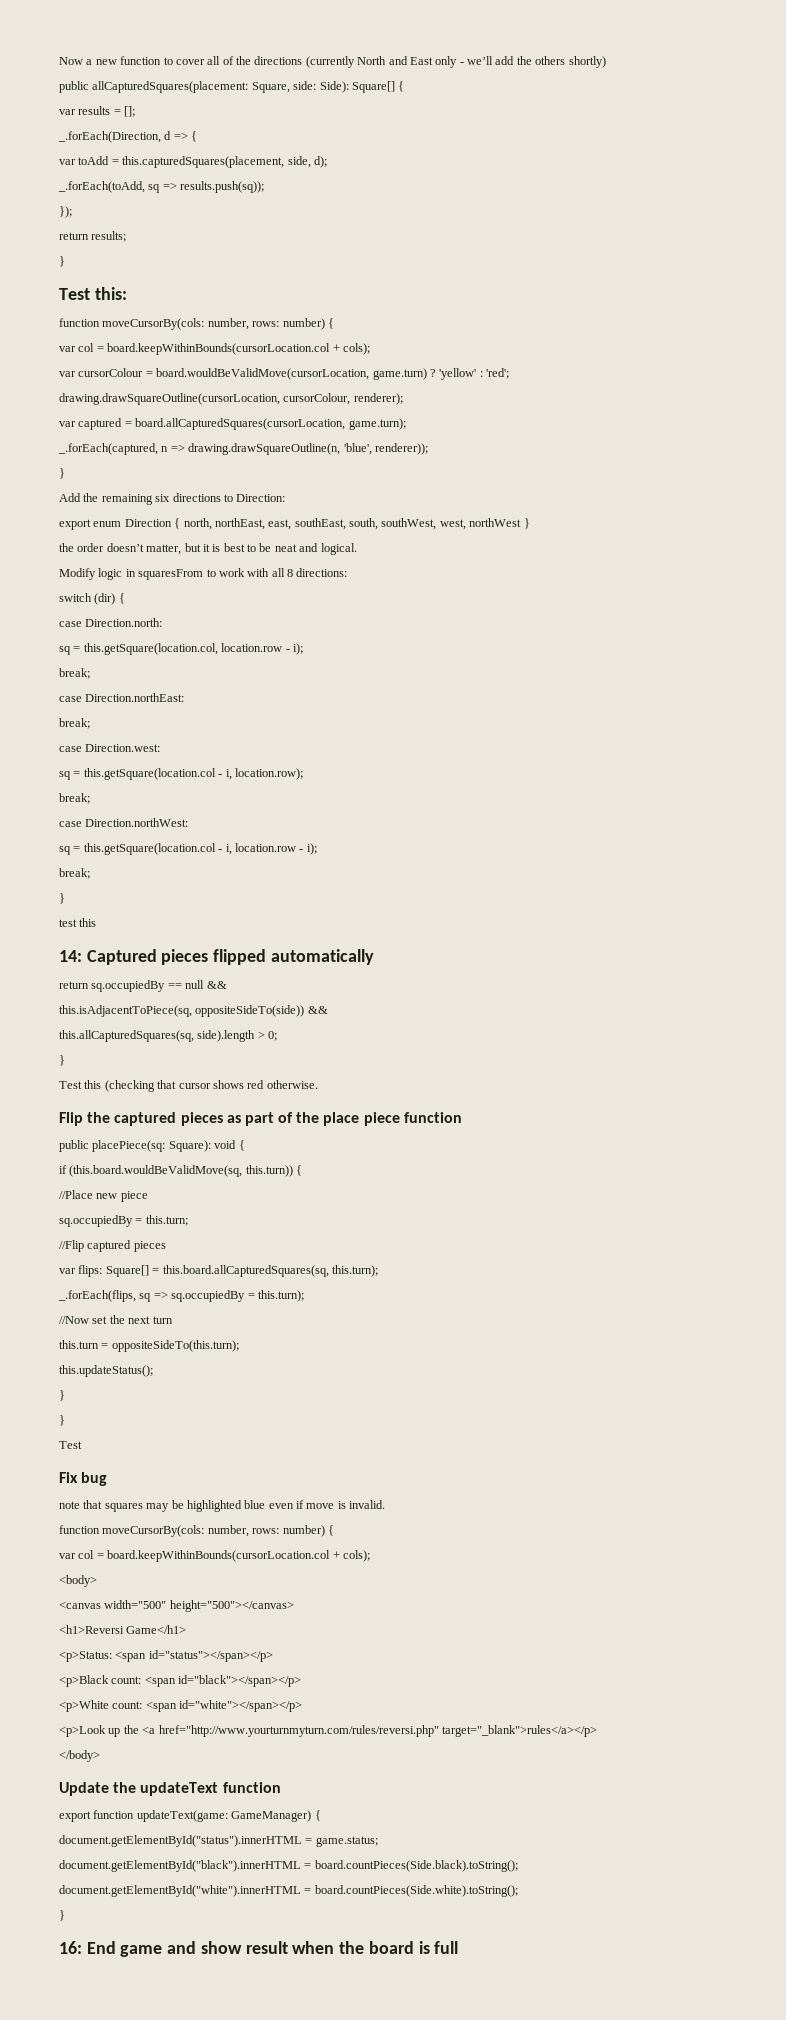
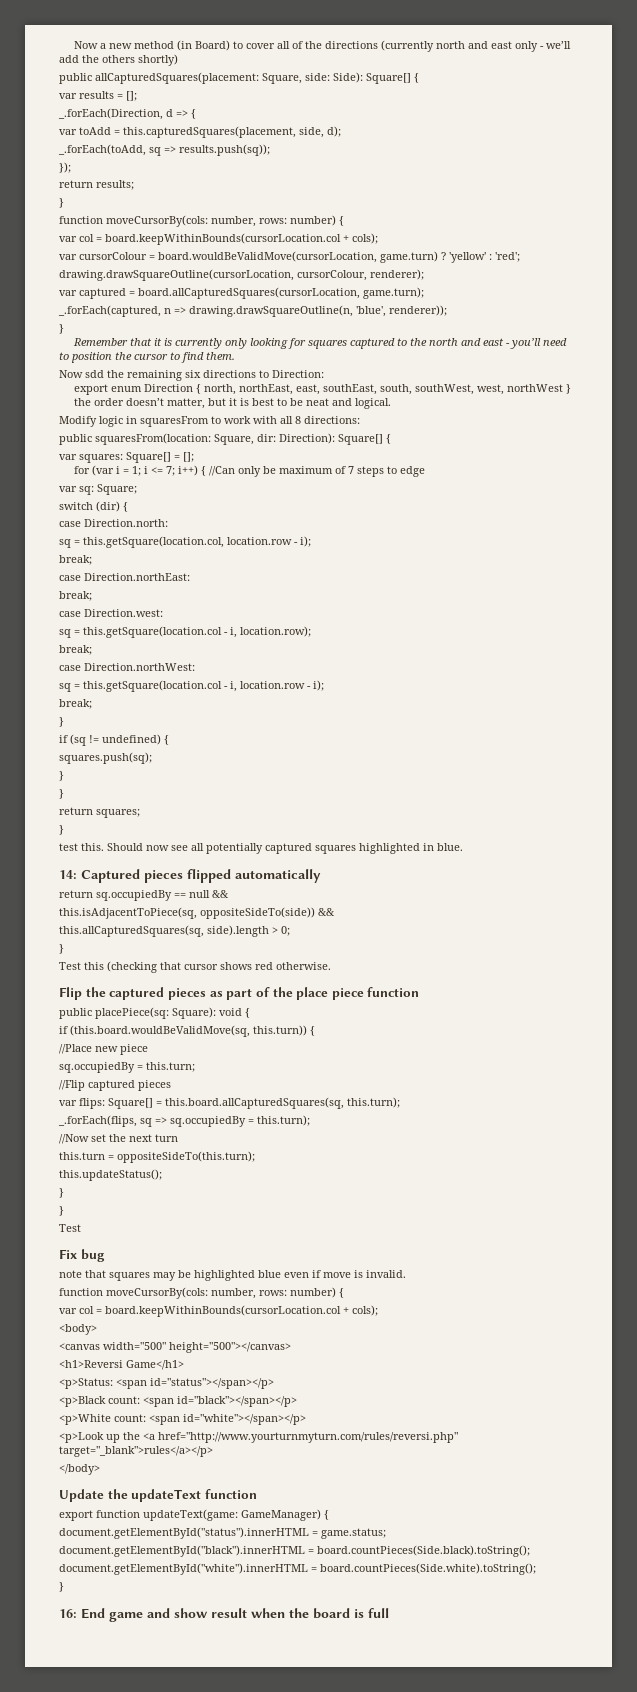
- Now a new function to cover all of the directions (currently North and East only - we’ll add the others shortly)
+ Now a new method (in Board) to cover all of the directions (currently north and east only - we’ll add the others shortly)
- Test this:
- Add the remaining six directions to Direction:
+ Remember that it is currently only looking for squares captured to the north and east - you’ll need to position the cursor to find them.
+ Now sdd the remaining six directions to Direction:
+ public squaresFrom(location: Square, dir: Direction): Square[] {
+ var squares: Square[] = [];
+ for (var i = 1; i <= 7; i++) { //Can only be maximum of 7 steps to edge
+ var sq: Square;
- test this
+ if (sq != undefined) {
+ squares.push(sq);
+ }
+ }
+ return squares;
+ }
+ test this. Should now see all potentially captured squares highlighted in blue.

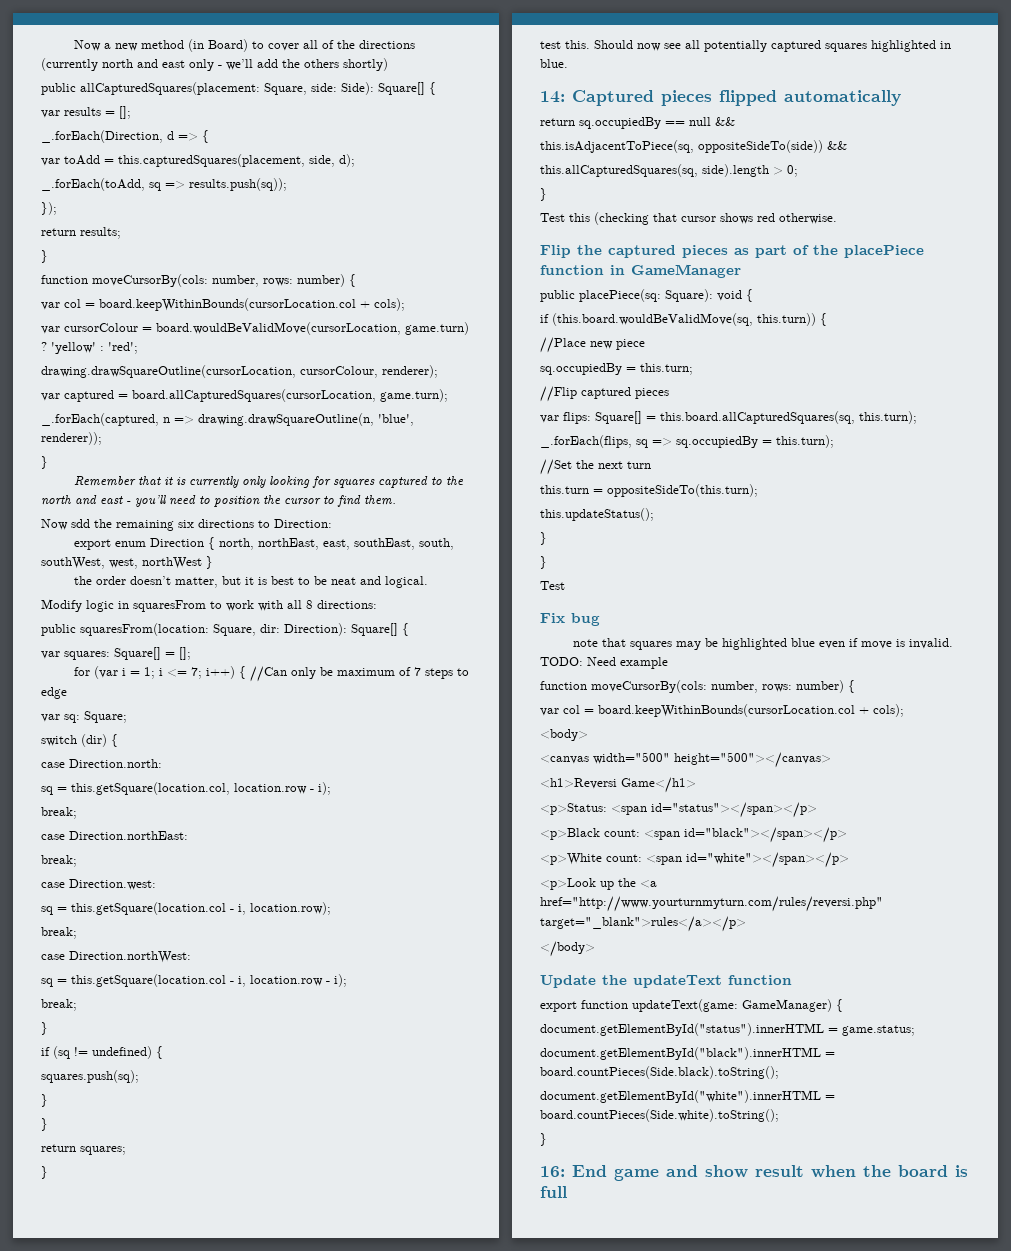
- Flip the captured pieces as part of the place piece function
+ Flip the captured pieces as part of the placePiece function in GameManager
- //Now set the next turn
+ //Set the next turn
+ TODO: Need example

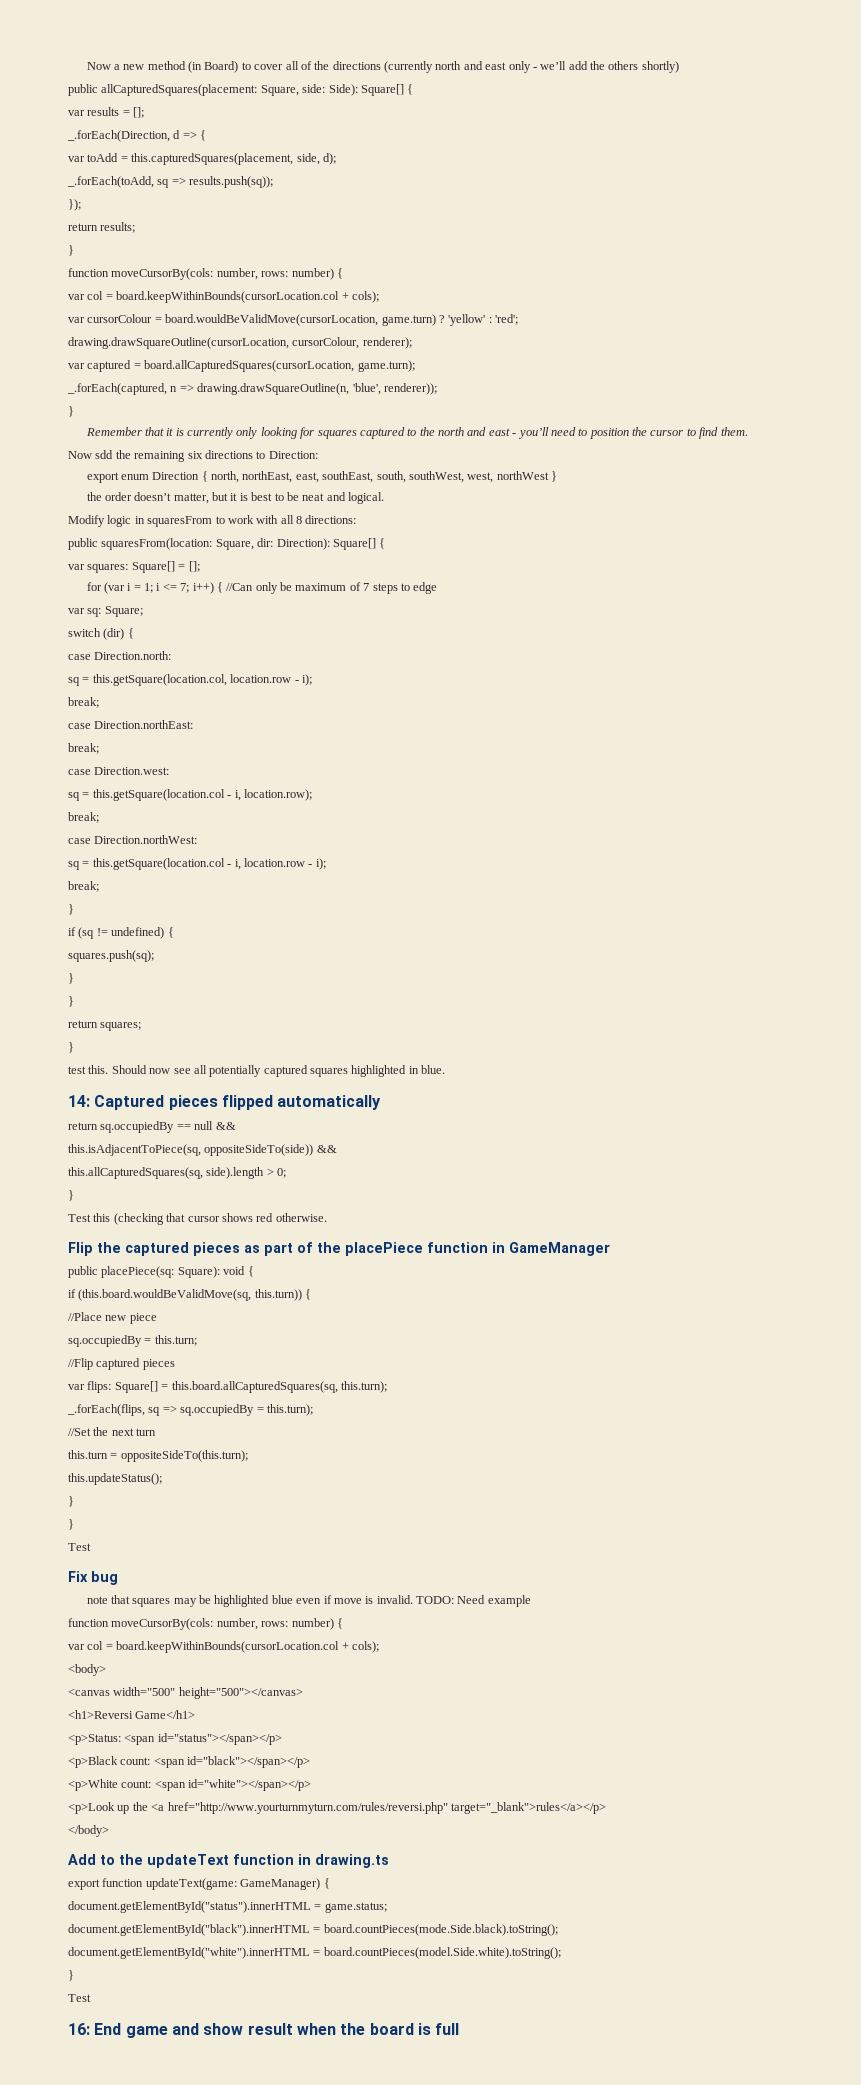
- Update the updateText function
+ Add to the updateText function in drawing.ts
- document.getElementById("black").innerHTML = board.countPieces(Side.black).toString();
+ document.getElementById("black").innerHTML = board.countPieces(mode.Side.black).toString();
- document.getElementById("white").innerHTML = board.countPieces(Side.white).toString();
+ document.getElementById("white").innerHTML = board.countPieces(model.Side.white).toString();
  }
+ Test

